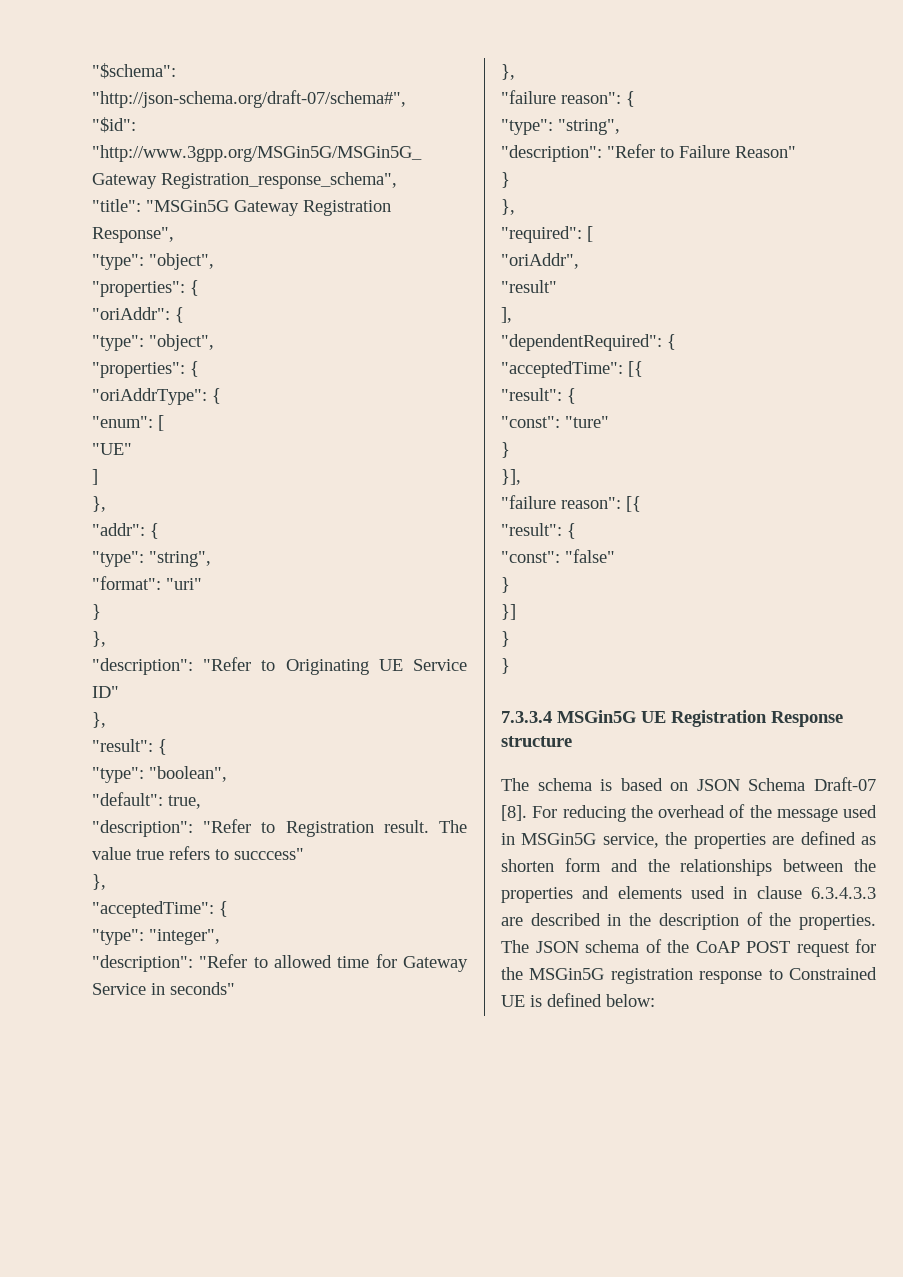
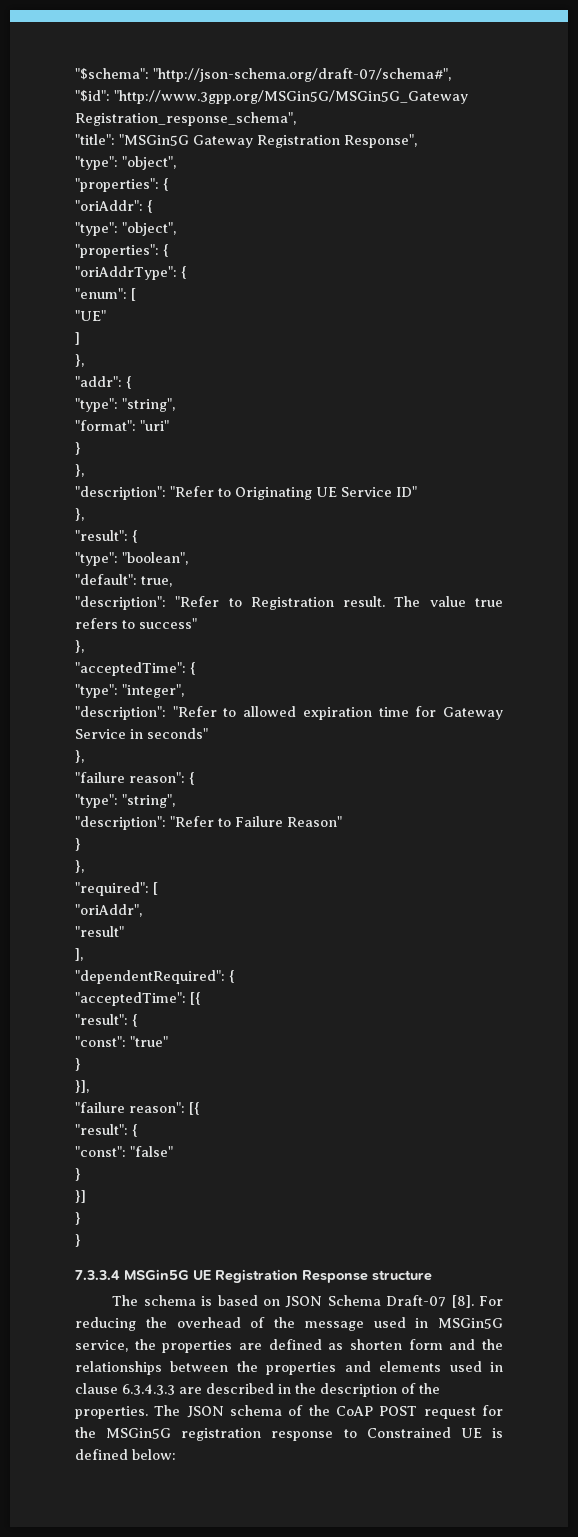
- The value true refers to succcess"
+ The value true refers to success"
- "description": "Refer to allowed time for Gateway Service in seconds"
+ "description": "Refer to allowed expiration time for Gateway Service in seconds"
- "const": "ture"
+ "const": "true"

